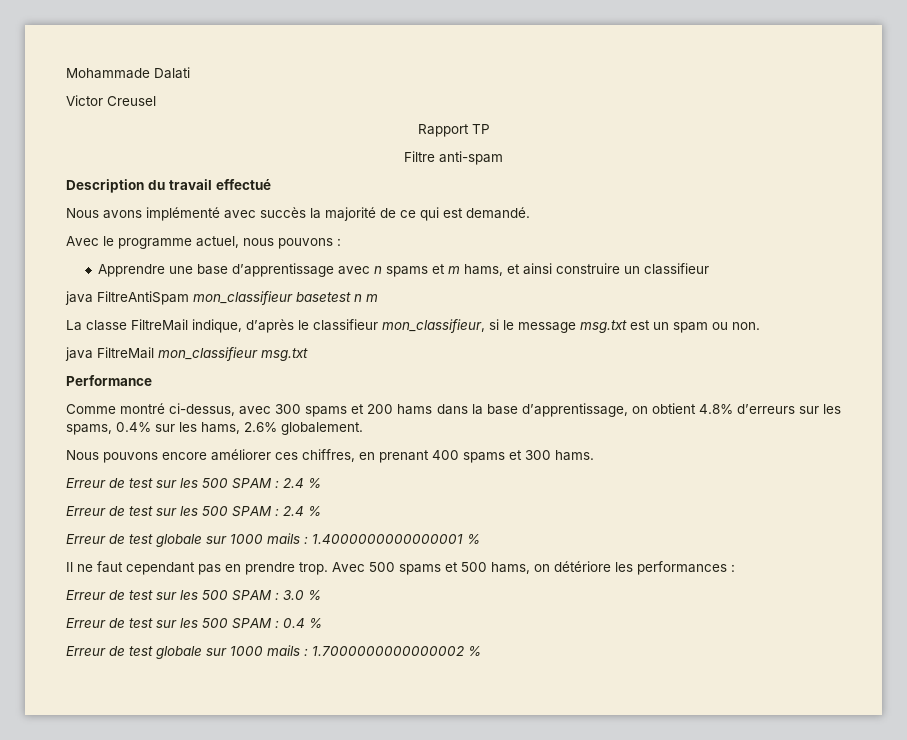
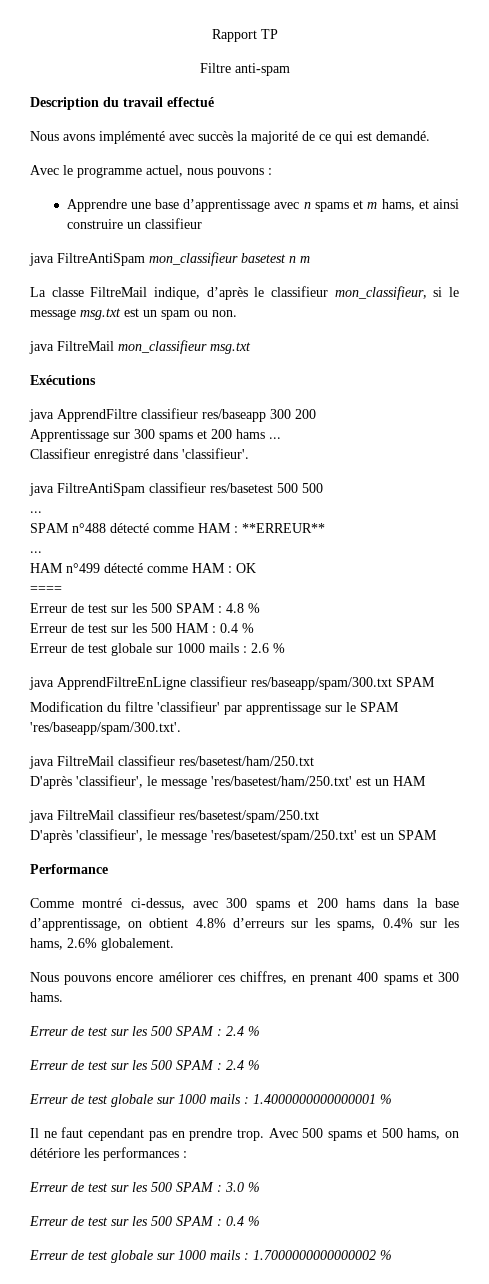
- Mohammade Dalati
- Victor Creusel
+ Exécutions
+ java ApprendFiltre classifieur res/baseapp 300 200
+ Apprentissage sur 300 spams et 200 hams ...
+ Classifieur enregistré dans 'classifieur'.
+ java FiltreAntiSpam classifieur res/basetest 500 500
+ ...
+ SPAM n°488 détecté comme HAM : **ERREUR**
+ ...
+ HAM n°499 détecté comme HAM : OK
+ ====
+ Erreur de test sur les 500 SPAM : 4.8 %
+ Erreur de test sur les 500 HAM : 0.4 %
+ Erreur de test globale sur 1000 mails : 2.6 %
+ java ApprendFiltreEnLigne classifieur res/baseapp/spam/300.txt SPAM
+ Modification du filtre 'classifieur' par apprentissage sur le SPAM 'res/baseapp/spam/300.txt'.
+ java FiltreMail classifieur res/basetest/ham/250.txt
+ D'après 'classifieur', le message 'res/basetest/ham/250.txt' est un HAM
+ java FiltreMail classifieur res/basetest/spam/250.txt
+ D'après 'classifieur', le message 'res/basetest/spam/250.txt' est un SPAM

